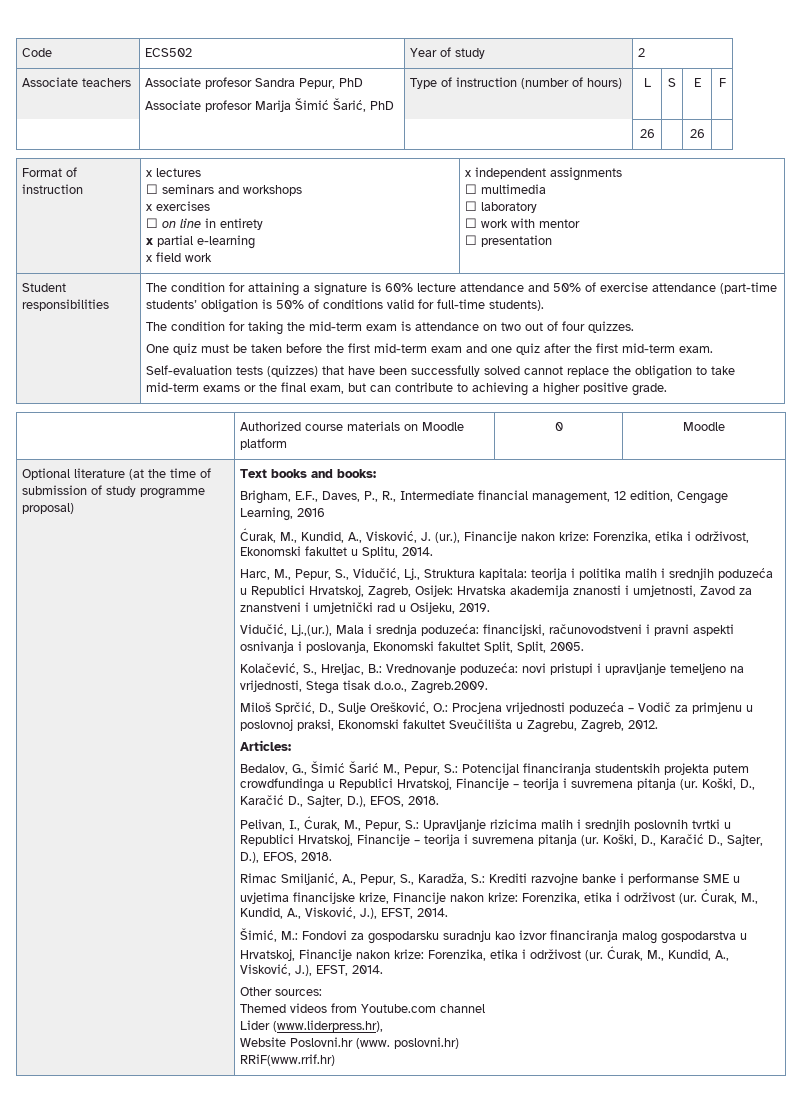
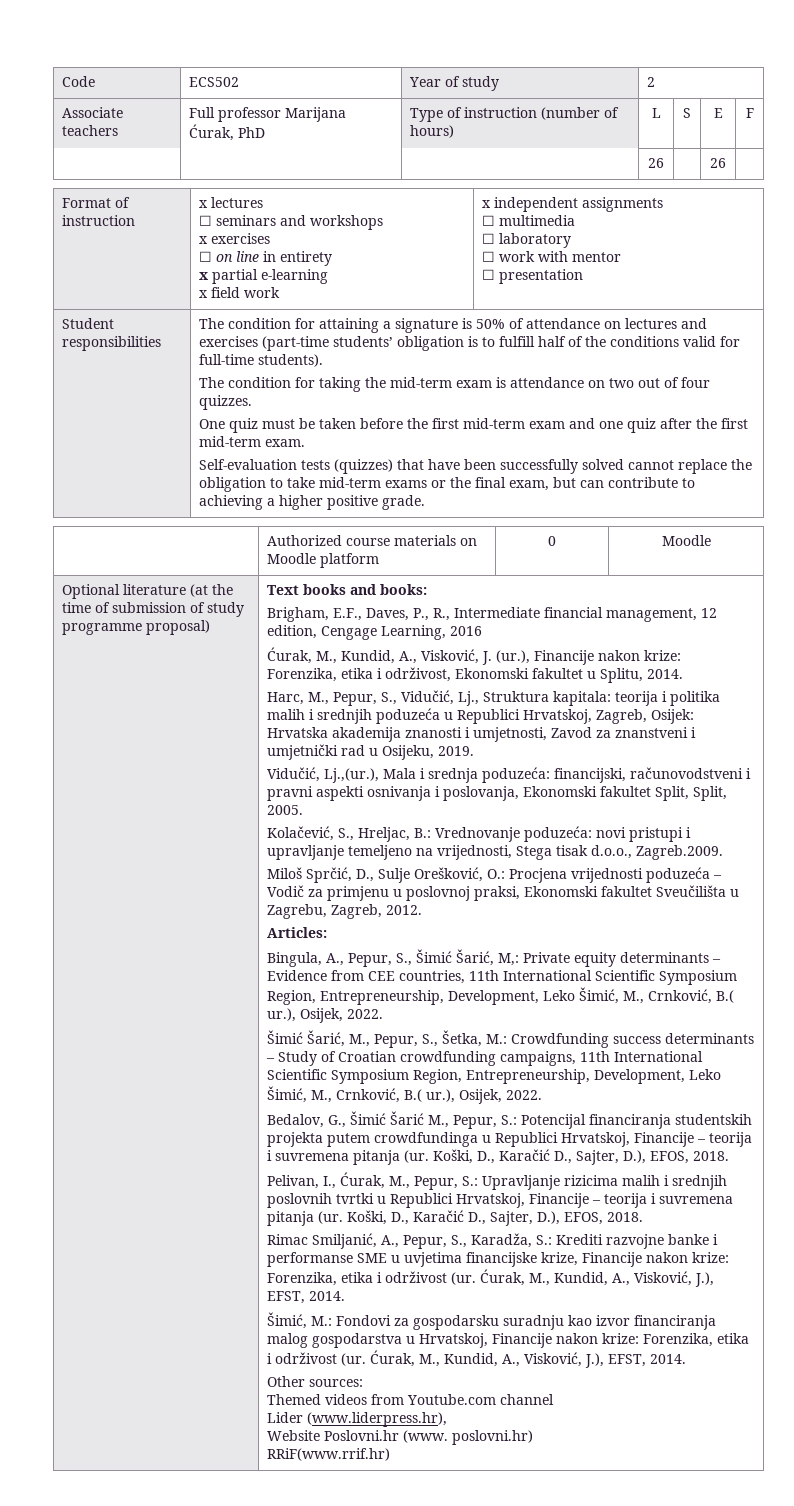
- Associate teachers | Associate profesor Sandra Pepur, PhD
- Associate profesor Marija Šimić Šarić, PhD | Type of instruction (number of hours) | L | S | E | F
+ Associate teachers | Full professor Marijana Ćurak, PhD | Type of instruction (number of hours) | L | S | E | F
- The condition for attaining a signature is 60% lecture attendance and 50% of exercise attendance (part-time students’ obligation is 50% of conditions valid for full-time students).
+ The condition for attaining a signature is 50% of attendance on lectures and exercises (part-time students’ obligation is to fulfill half of the conditions valid for full-time students).
+ Bingula, A., Pepur, S., Šimić Šarić, M,: Private equity determinants – Evidence from CEE countries, 11th International Scientific Symposium Region, Entrepreneurship, Development, Leko Šimić, M., Crnković, B.( ur.), Osijek, 2022.
+ Šimić Šarić, M., Pepur, S., Šetka, M.: Crowdfunding success determinants – Study of Croatian crowdfunding campaigns, 11th International Scientific Symposium Region, Entrepreneurship, Development, Leko Šimić, M., Crnković, B.( ur.), Osijek, 2022.

